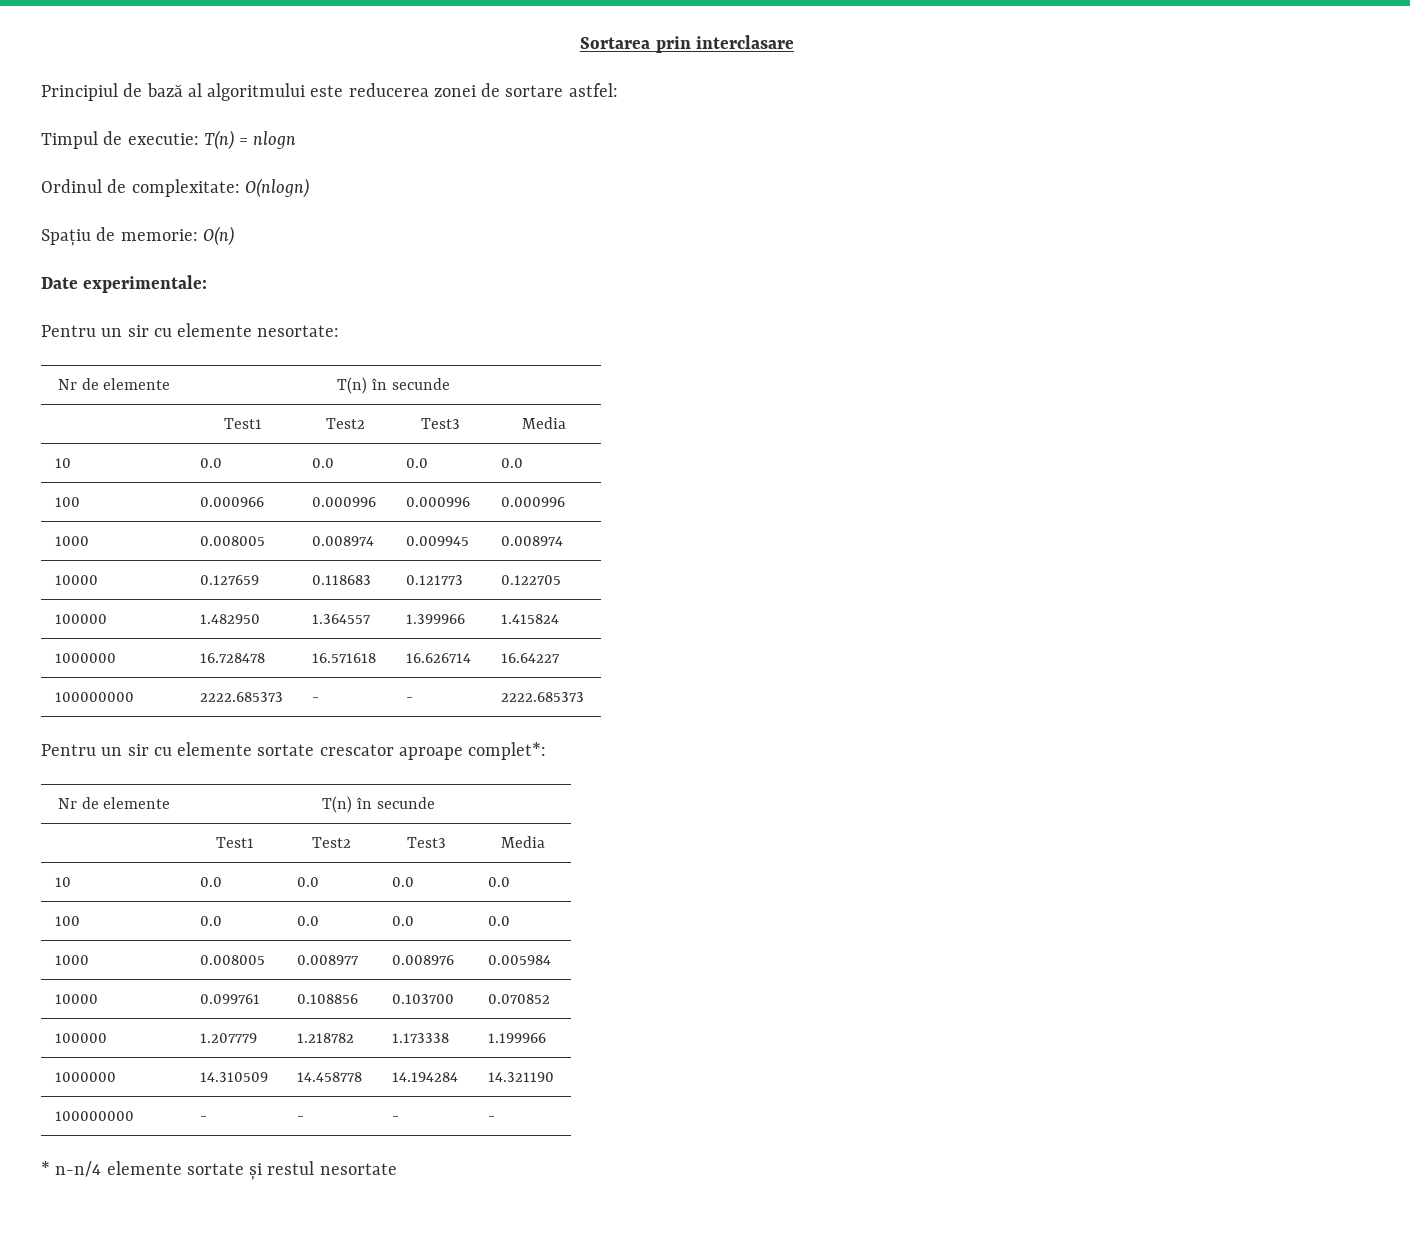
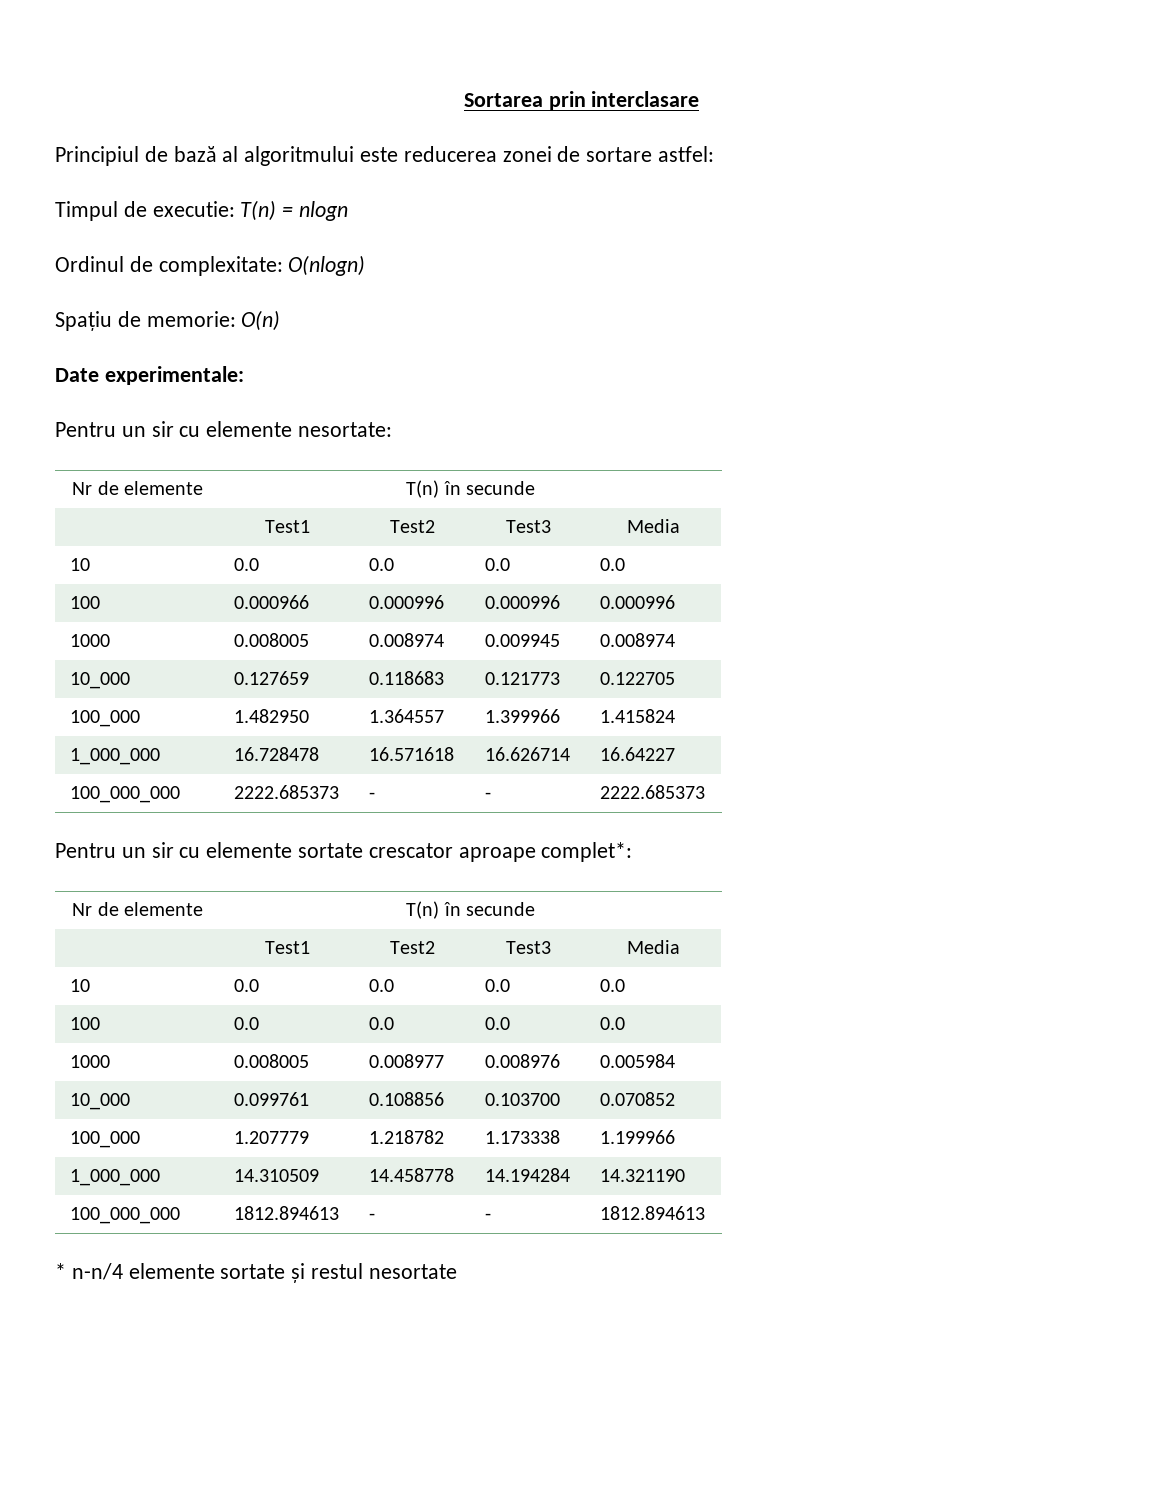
- 10000 | 0.127659 | 0.118683 | 0.121773 | 0.122705
+ 10_000 | 0.127659 | 0.118683 | 0.121773 | 0.122705
- 100000 | 1.482950 | 1.364557 | 1.399966 | 1.415824
+ 100_000 | 1.482950 | 1.364557 | 1.399966 | 1.415824
- 1000000 | 16.728478 | 16.571618 | 16.626714 | 16.64227
+ 1_000_000 | 16.728478 | 16.571618 | 16.626714 | 16.64227
- 100000000 | 2222.685373 | - | - | 2222.685373
+ 100_000_000 | 2222.685373 | - | - | 2222.685373
- 10000 | 0.099761 | 0.108856 | 0.103700 | 0.070852
+ 10_000 | 0.099761 | 0.108856 | 0.103700 | 0.070852
- 100000 | 1.207779 | 1.218782 | 1.173338 | 1.199966
+ 100_000 | 1.207779 | 1.218782 | 1.173338 | 1.199966
- 1000000 | 14.310509 | 14.458778 | 14.194284 | 14.321190
+ 1_000_000 | 14.310509 | 14.458778 | 14.194284 | 14.321190
- 100000000 | - | - | - | -
+ 100_000_000 | 1812.894613 | - | - | 1812.894613

